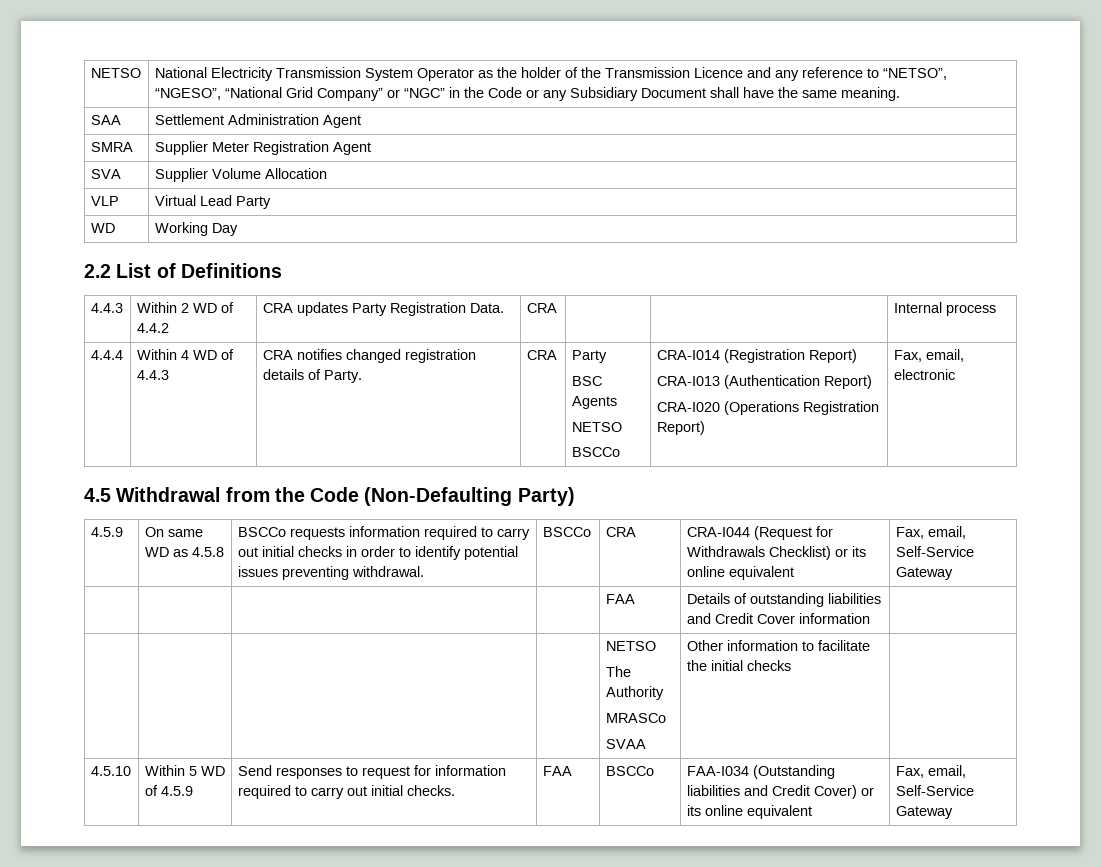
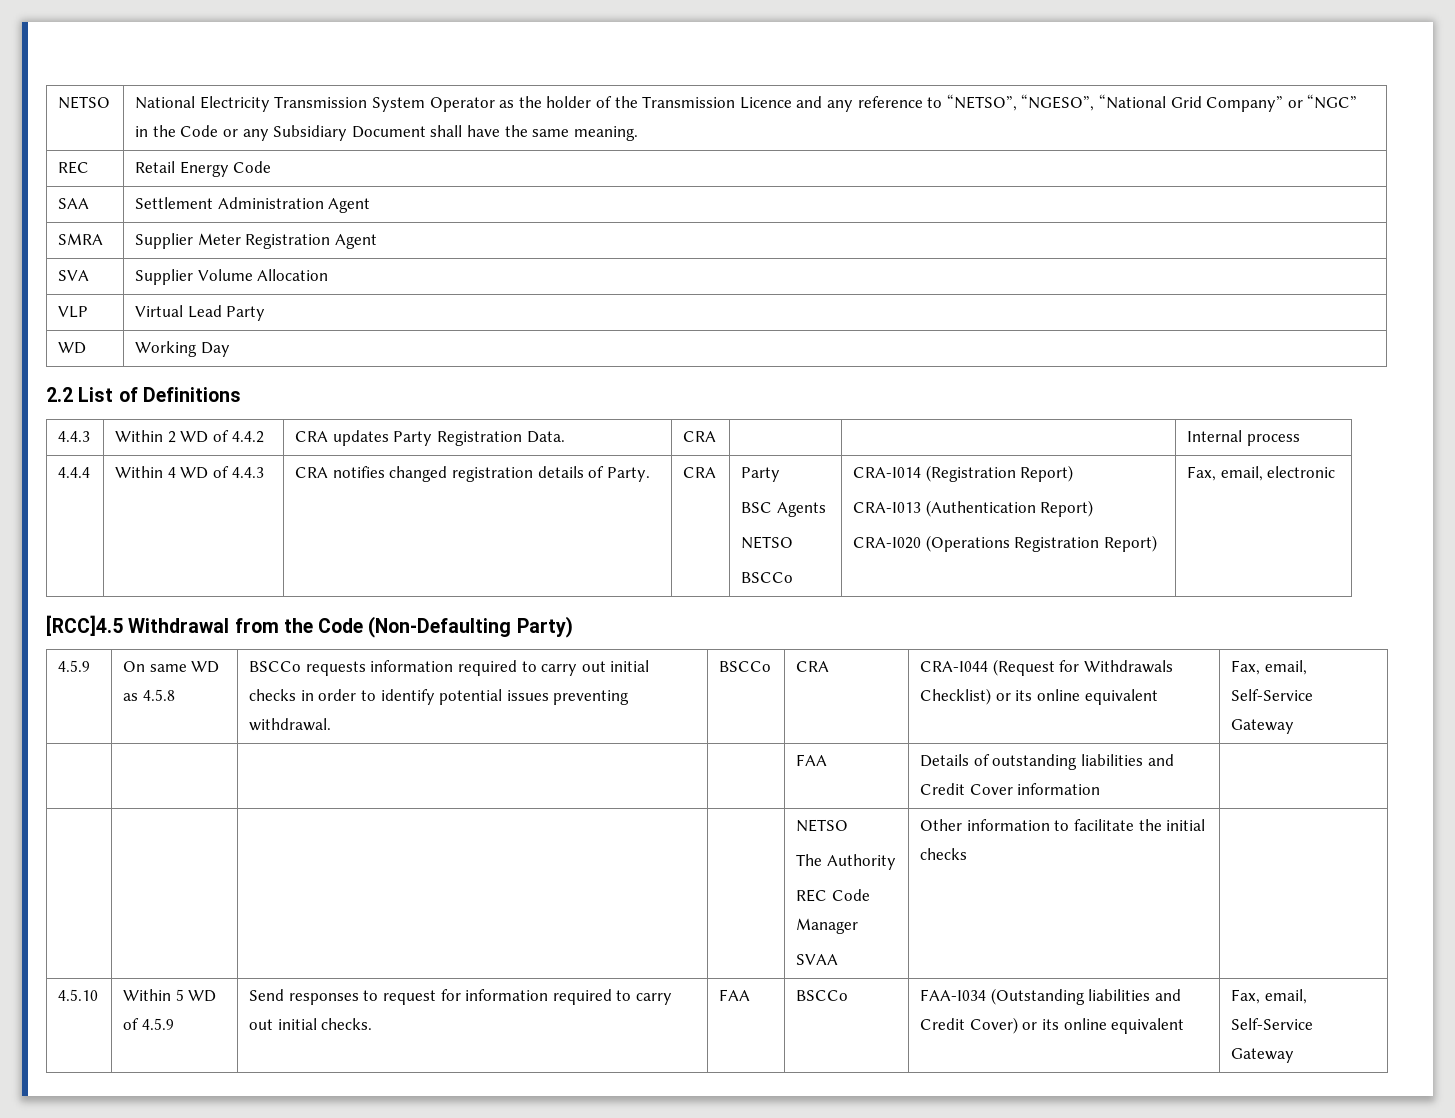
+ REC | Retail Energy Code
- 4.5 Withdrawal from the Code (Non-Defaulting Party)
+ [RCC]4.5 Withdrawal from the Code (Non-Defaulting Party)
  | | | | NETSO
  The Authority
- MRASCo
+ REC Code Manager

